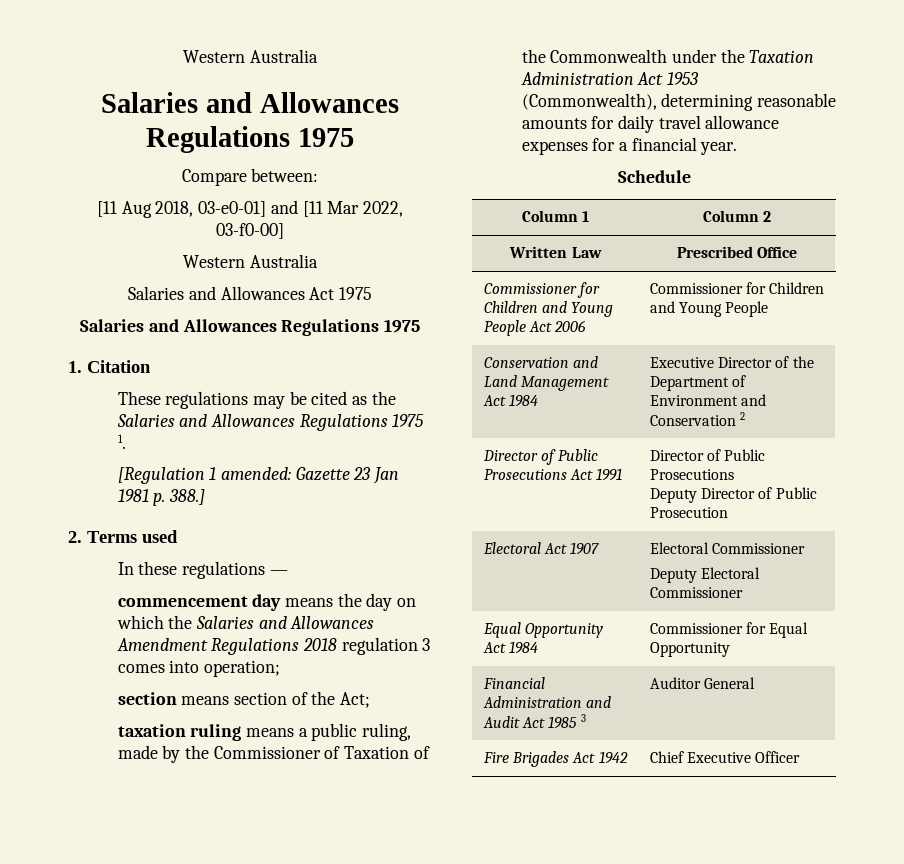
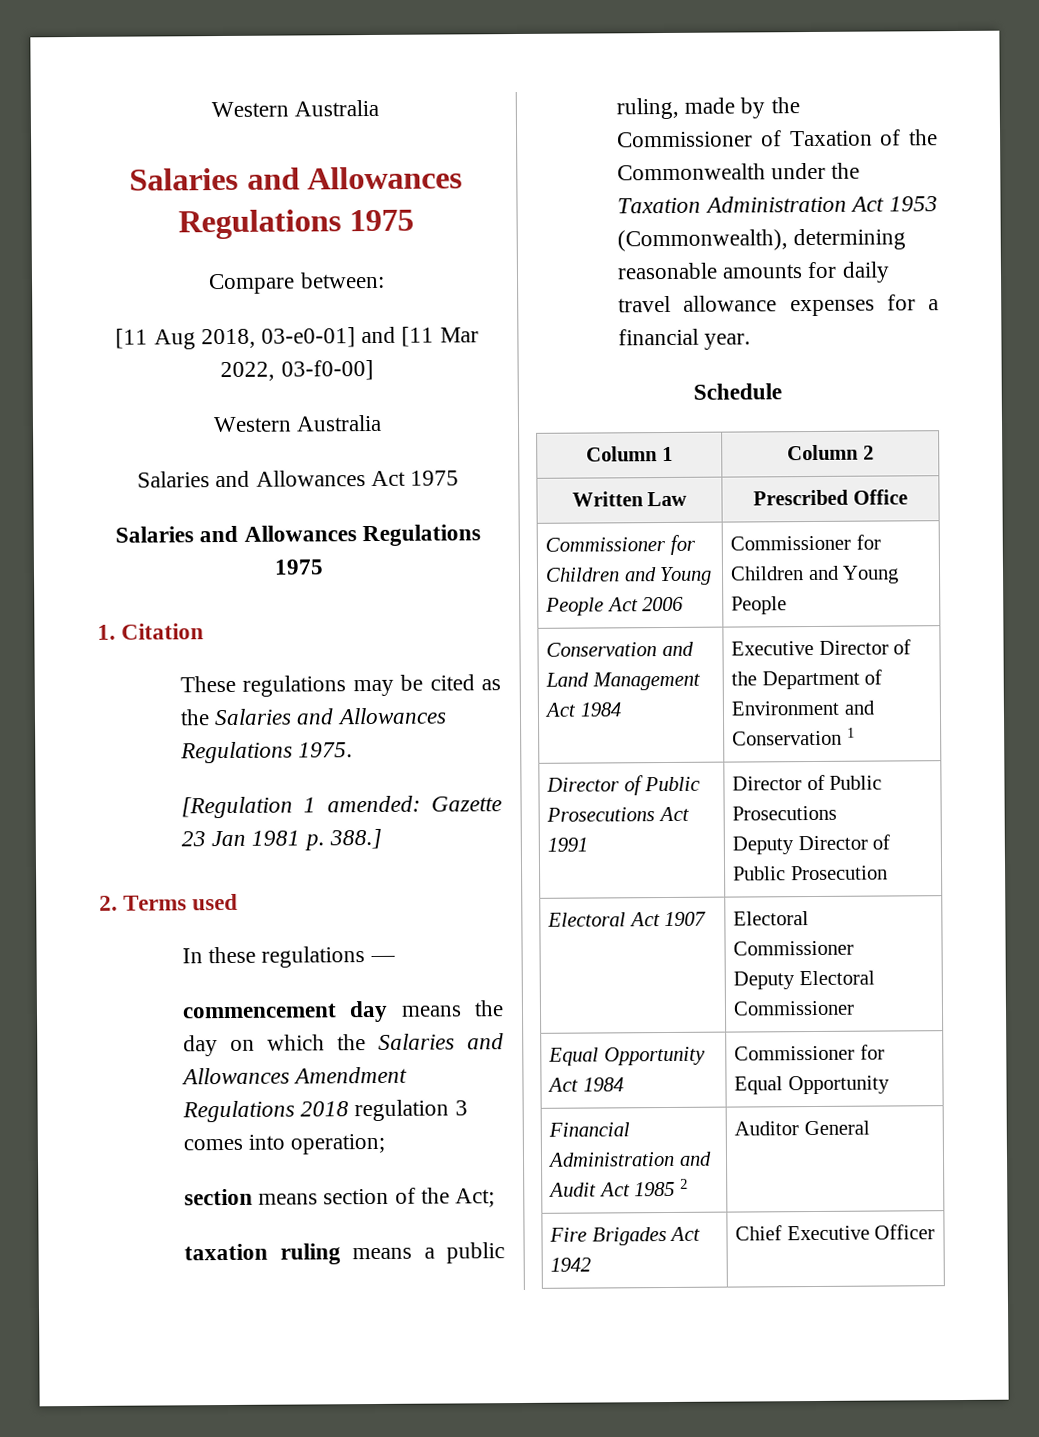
- These regulations may be cited as the Salaries and Allowances Regulations 1975 1.
+ These regulations may be cited as the Salaries and Allowances Regulations 1975.
- Conservation and Land Management Act 1984 | Executive Director of the Department of Environment and Conservation 2
+ Conservation and Land Management Act 1984 | Executive Director of the Department of Environment and Conservation 1
- Financial Administration and Audit Act 1985 3 | Auditor General
+ Financial Administration and Audit Act 1985 2 | Auditor General

